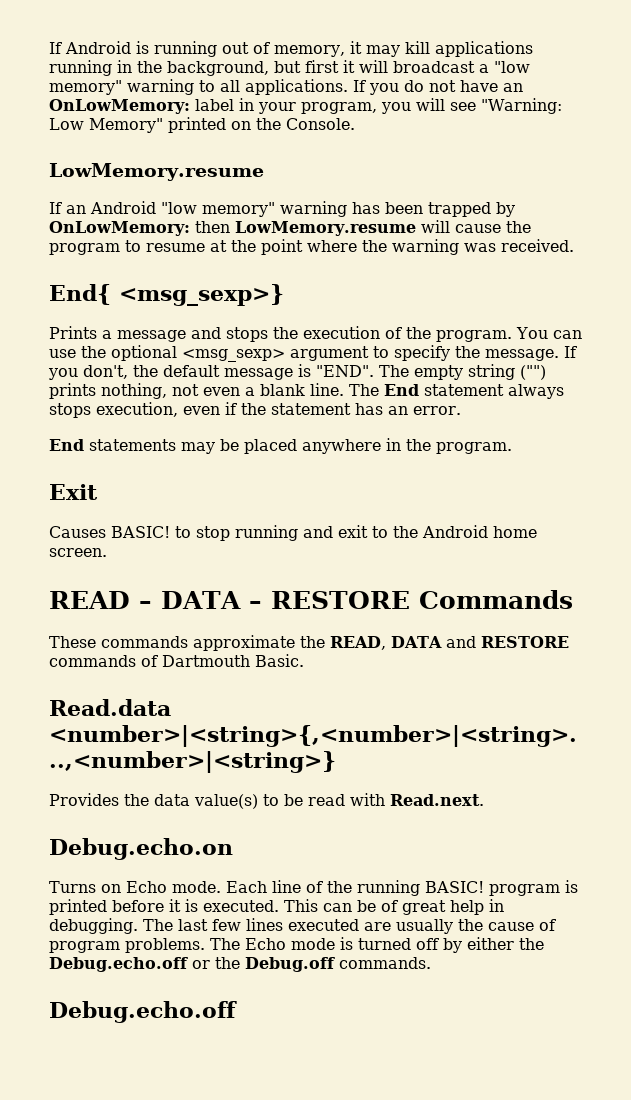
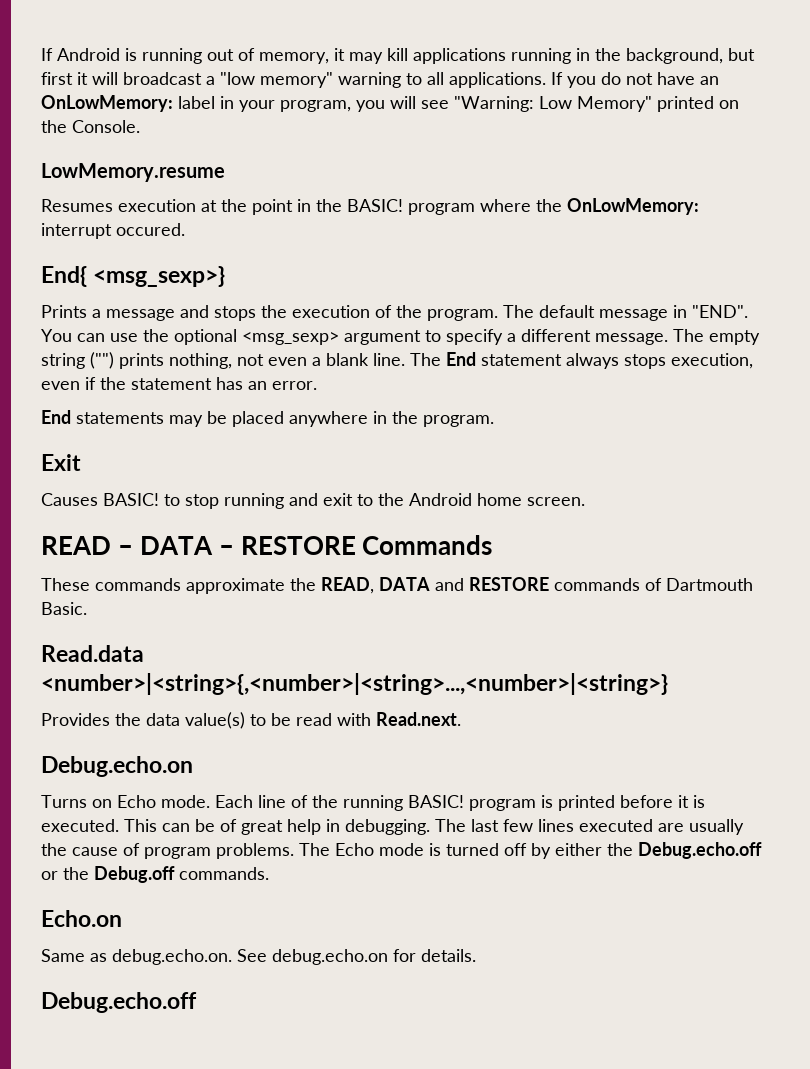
- If an Android "low memory" warning has been trapped by OnLowMemory: then LowMemory.resume will cause the program to resume at the point where the warning was received.
+ Resumes execution at the point in the BASIC! program where the OnLowMemory: interrupt occured.
+ The default message in "END".
- You can use the optional <msg_sexp> argument to specify the message. If you don't, the default message is "END".
+ You can use the optional <msg_sexp> argument to specify a different message.
+ Echo.on
+ Same as debug.echo.on. See debug.echo.on for details.

